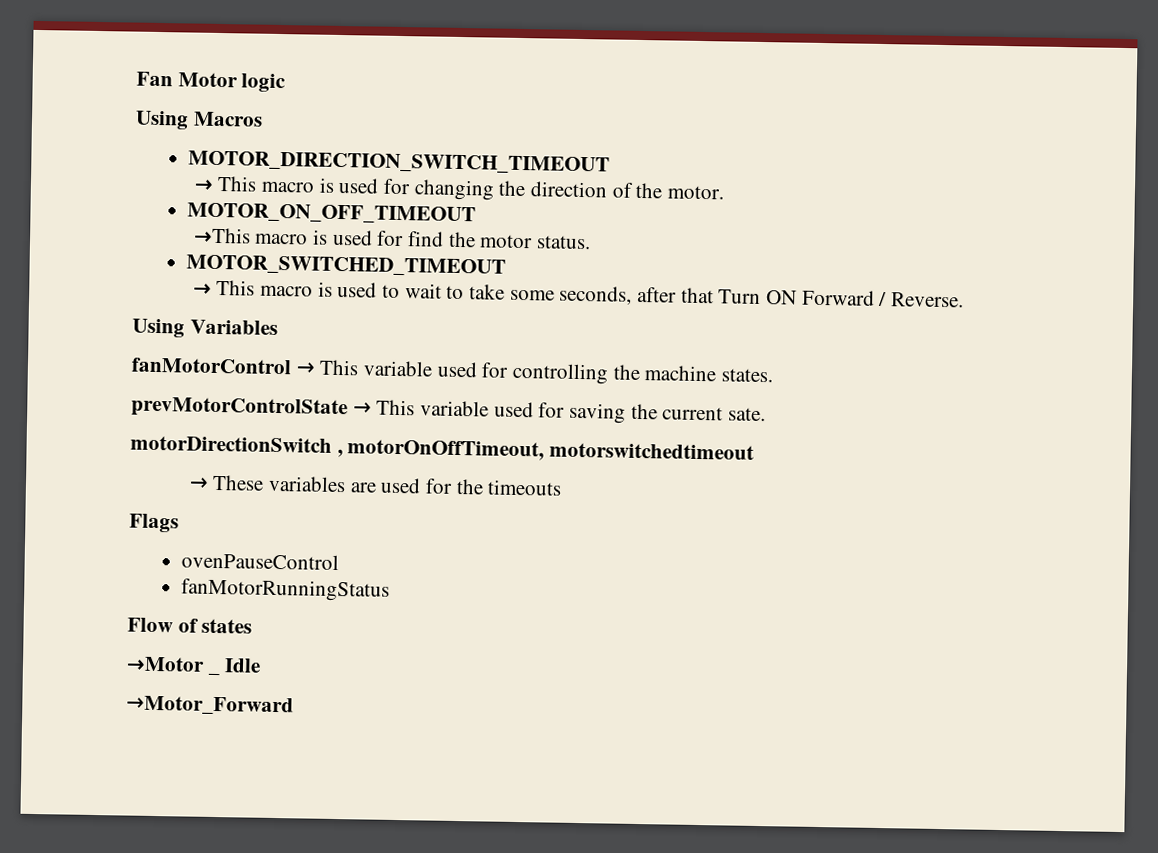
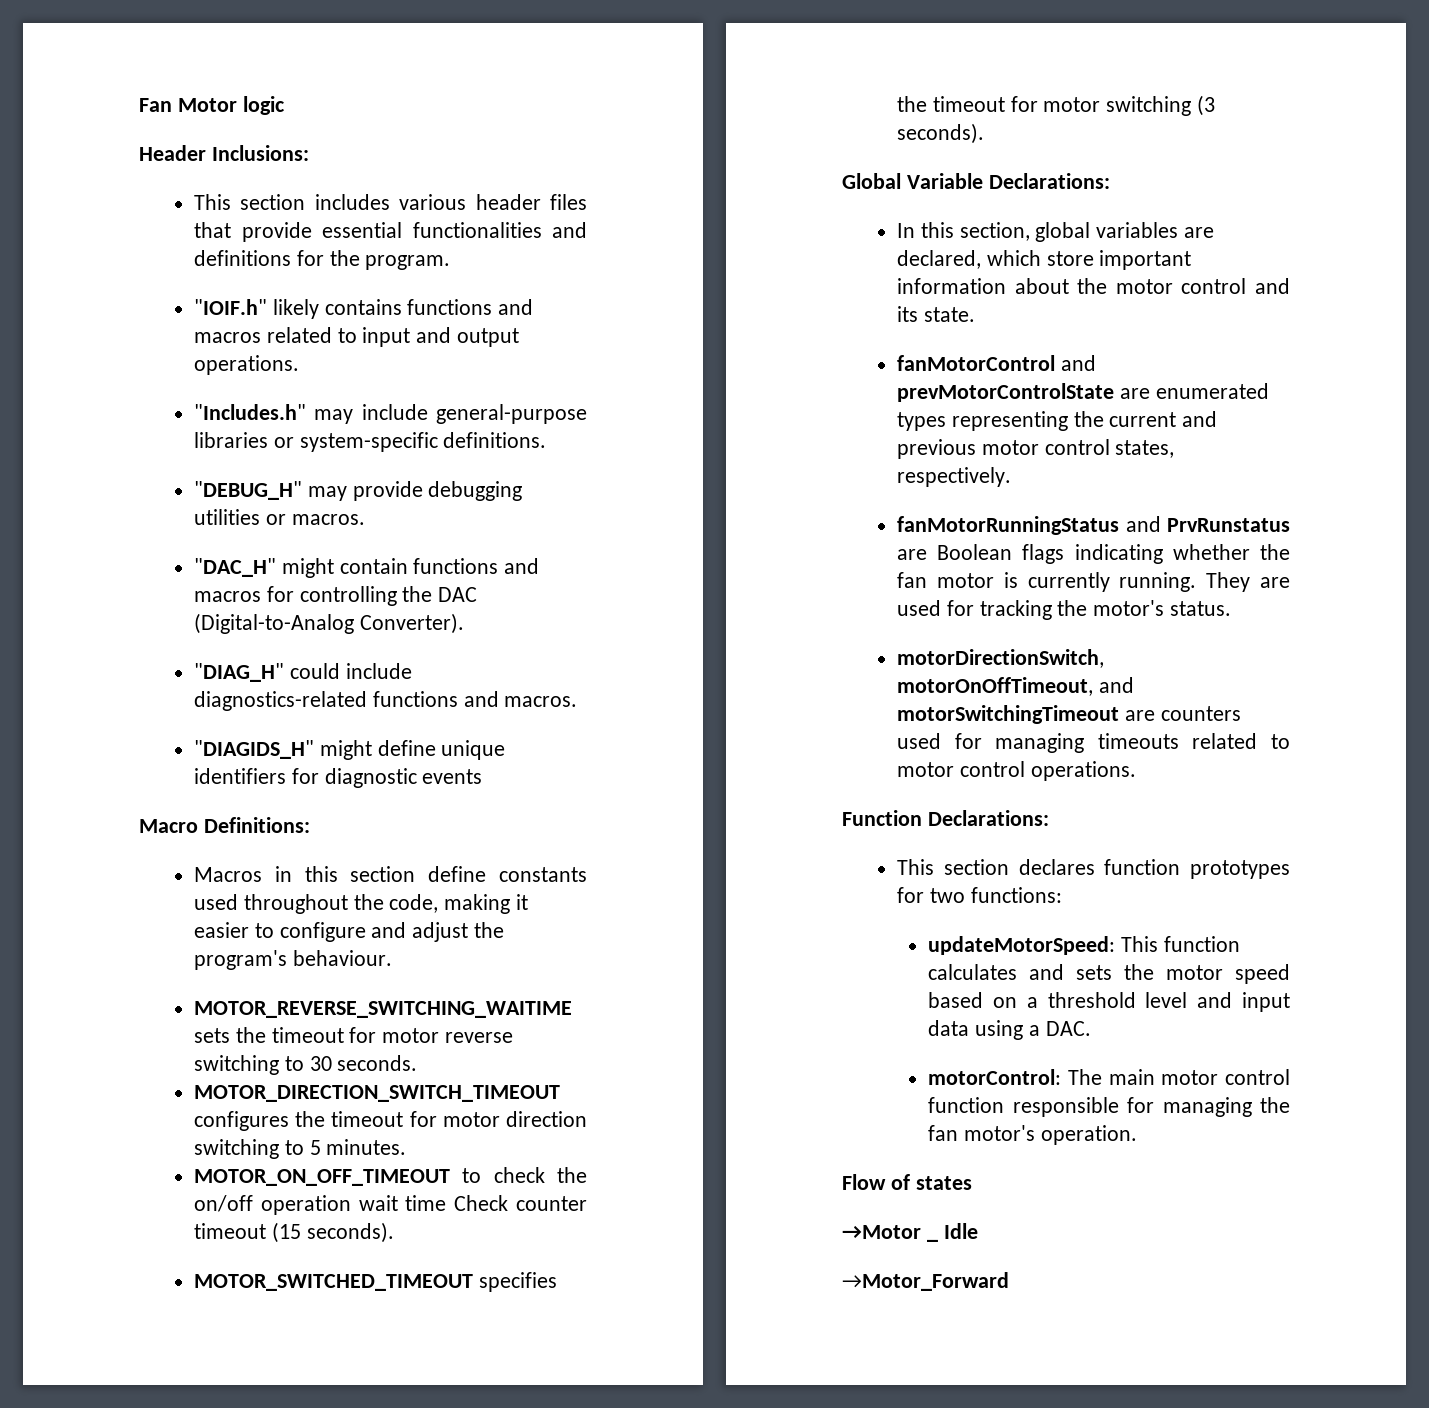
- Using Macros
- MOTOR_DIRECTION_SWITCH_TIMEOUT
- → This macro is used for changing the direction of the motor.
- MOTOR_ON_OFF_TIMEOUT
- →This macro is used for find the motor status.
- MOTOR_SWITCHED_TIMEOUT
- → This macro is used to wait to take some seconds, after that Turn ON Forward / Reverse.
- Using Variables
- fanMotorControl → This variable used for controlling the machine states.
- prevMotorControlState → This variable used for saving the current sate.
- motorDirectionSwitch , motorOnOffTimeout, motorswitchedtimeout
- → These variables are used for the timeouts
- Flags
- ovenPauseControl
- fanMotorRunningStatus
+ Header Inclusions:
+ This section includes various header files that provide essential functionalities and definitions for the program.
+ "IOIF.h" likely contains functions and macros related to input and output operations.
+ "Includes.h" may include general-purpose libraries or system-specific definitions.
+ "DEBUG_H" may provide debugging utilities or macros.
+ "DAC_H" might contain functions and macros for controlling the DAC (Digital-to-Analog Converter).
+ "DIAG_H" could include diagnostics-related functions and macros.
+ "DIAGIDS_H" might define unique identifiers for diagnostic events
+ Macro Definitions:
+ Macros in this section define constants used throughout the code, making it easier to configure and adjust the program's behaviour.
+ MOTOR_REVERSE_SWITCHING_WAITIME sets the timeout for motor reverse switching to 30 seconds.
+ MOTOR_DIRECTION_SWITCH_TIMEOUT configures the timeout for motor direction switching to 5 minutes.
+ MOTOR_ON_OFF_TIMEOUT to check the on/off operation wait time Check counter timeout (15 seconds).
+ MOTOR_SWITCHED_TIMEOUT specifies the timeout for motor switching (3 seconds).
+ Global Variable Declarations:
+ In this section, global variables are declared, which store important information about the motor control and its state.
+ fanMotorControl and prevMotorControlState are enumerated types representing the current and previous motor control states, respectively.
+ fanMotorRunningStatus and PrvRunstatus are Boolean flags indicating whether the fan motor is currently running. They are used for tracking the motor's status.
+ motorDirectionSwitch, motorOnOffTimeout, and motorSwitchingTimeout are counters used for managing timeouts related to motor control operations.
+ Function Declarations:
+ This section declares function prototypes for two functions:
+ updateMotorSpeed: This function calculates and sets the motor speed based on a threshold level and input data using a DAC.
+ motorControl: The main motor control function responsible for managing the fan motor's operation.

